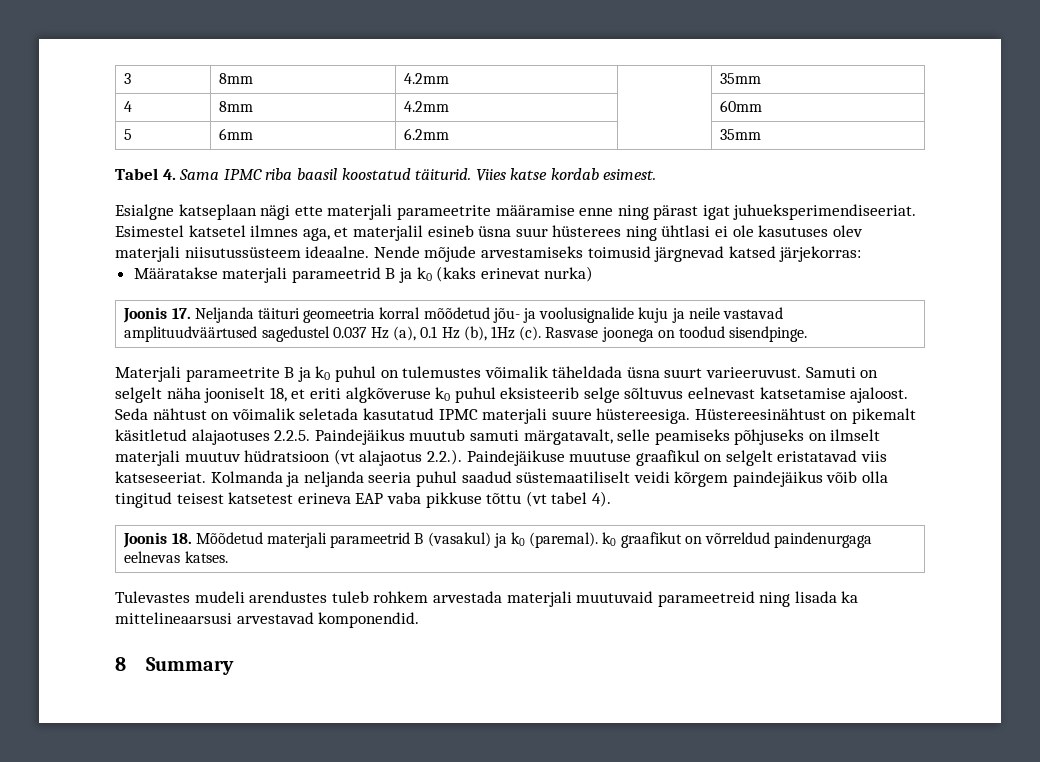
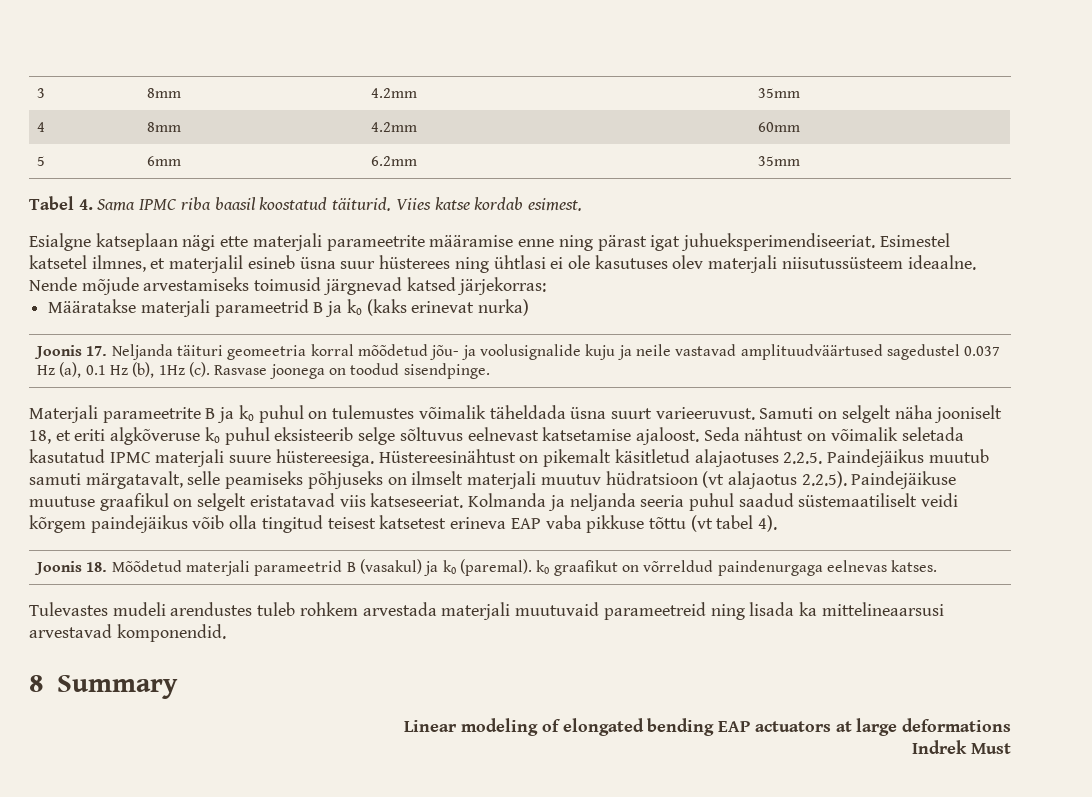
- Esimestel katsetel ilmnes aga, et materjalil esineb üsna suur hüsterees ning ühtlasi ei ole kasutuses olev materjali niisutussüsteem ideaalne.
+ Esimestel katsetel ilmnes, et materjalil esineb üsna suur hüsterees ning ühtlasi ei ole kasutuses olev materjali niisutussüsteem ideaalne.
- Hüstereesinähtust on pikemalt käsitletud alajaotuses 2.2.5. Paindejäikus muutub samuti märgatavalt, selle peamiseks põhjuseks on ilmselt materjali muutuv hüdratsioon (vt alajaotus 2.2.). Paindejäikuse muutuse graafikul on selgelt eristatavad viis katseseeriat.
+ Hüstereesinähtust on pikemalt käsitletud alajaotuses 2.2.5. Paindejäikus muutub samuti märgatavalt, selle peamiseks põhjuseks on ilmselt materjali muutuv hüdratsioon (vt alajaotus 2.2.5). Paindejäikuse muutuse graafikul on selgelt eristatavad viis katseseeriat.
+ Linear modeling of elongated bending EAP actuators at large deformations
+ Indrek Must

